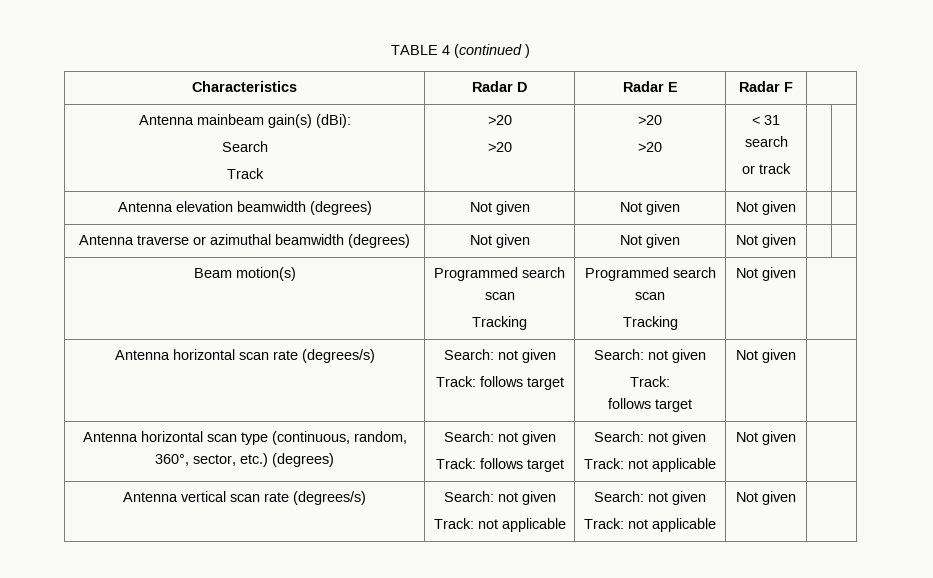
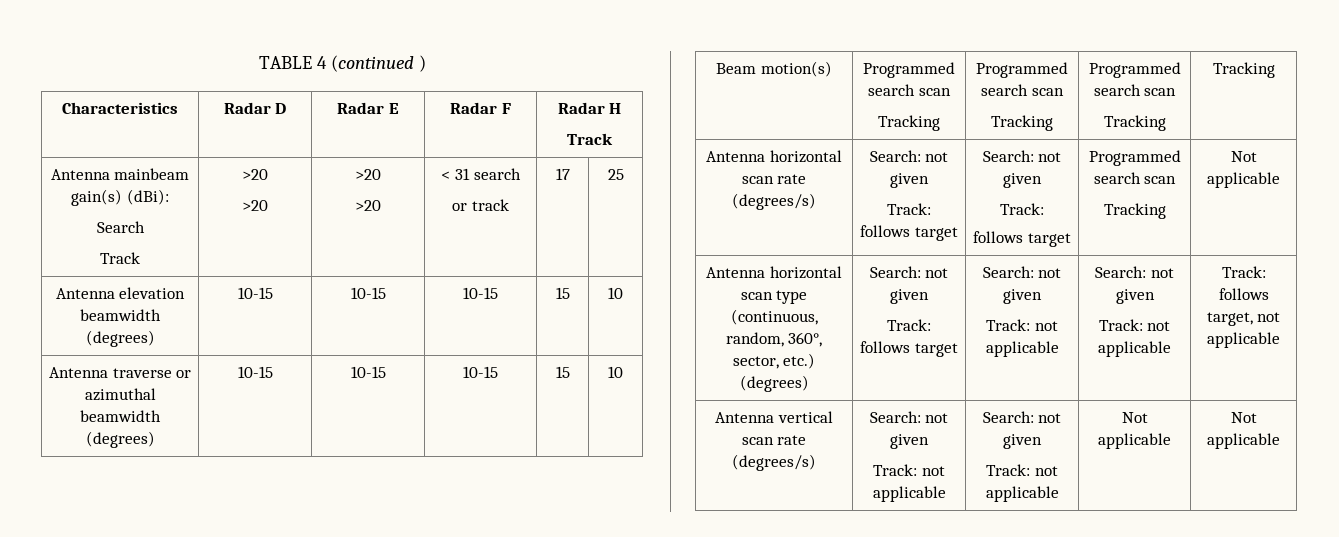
- Characteristics | Radar D | Radar E | Radar F |
+ Characteristics | Radar D | Radar E | Radar F | Radar H
+ Track
  Antenna mainbeam gain(s) (dBi):
  Search
  Track | >20
  >20 | >20
  >20 | < 31 search
- or track | |
+ or track | 17 | 25
- Antenna elevation beamwidth (degrees) | Not given | Not given | Not given | |
+ Antenna elevation beamwidth (degrees) | 10-15 | 10-15 | 10-15 | 15 | 10
- Antenna traverse or azimuthal beamwidth (degrees) | Not given | Not given | Not given | |
+ Antenna traverse or azimuthal beamwidth (degrees) | 10-15 | 10-15 | 10-15 | 15 | 10
  Beam motion(s) | Programmed search scan
  Tracking | Programmed search scan
- Tracking | Not given |
+ Tracking | Programmed search scan
+ Tracking | Tracking
  Antenna horizontal scan rate (degrees/s) | Search: not given
  Track: follows target | Search: not given
  Track:
- follows target | Not given |
+ follows target | Programmed search scan
+ Tracking | Not applicable
  Antenna horizontal scan type (continuous, random, 360°, sector, etc.) (degrees) | Search: not given
  Track: follows target | Search: not given
- Track: not applicable | Not given |
+ Track: not applicable | Search: not given
+ Track: not applicable | Track: follows target, not applicable
  Antenna vertical scan rate (degrees/s) | Search: not given
  Track: not applicable | Search: not given
- Track: not applicable | Not given |
+ Track: not applicable | Not applicable | Not applicable

